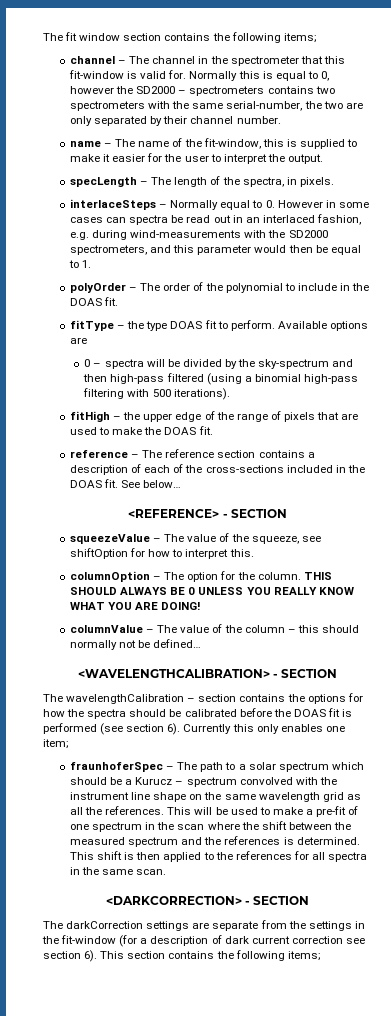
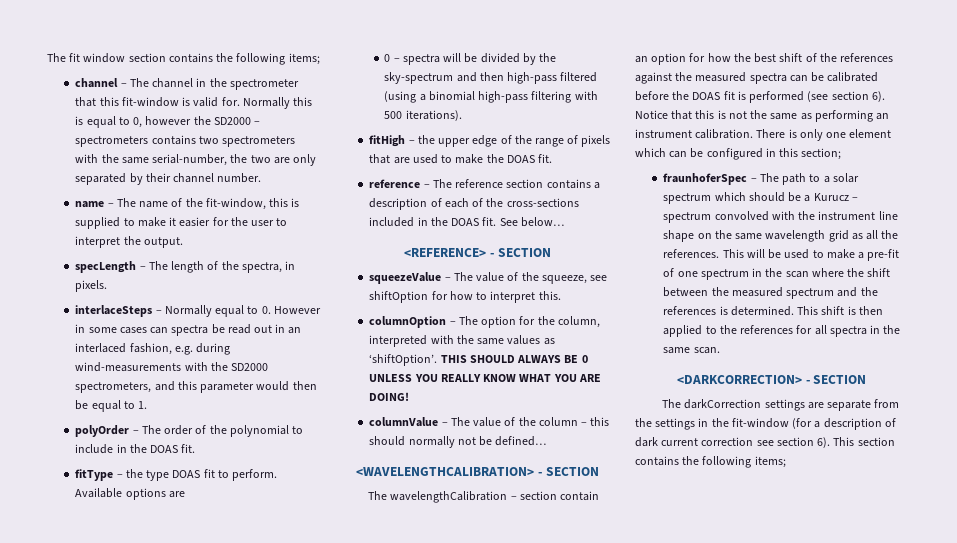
- columnOption – The option for the column.
+ columnOption – The option for the column, interpreted with the same values as ‘shiftOption’.
- The wavelengthCalibration – section contains the options for how the spectra should be calibrated before the DOAS fit is performed (see section 6).
+ The wavelengthCalibration – section contain an option for how the best shift of the references against the measured spectra can be calibrated before the DOAS fit is performed (see section 6).
- Currently this only enables one item;
+ Notice that this is not the same as performing an instrument calibration. There is only one element which can be configured in this section;

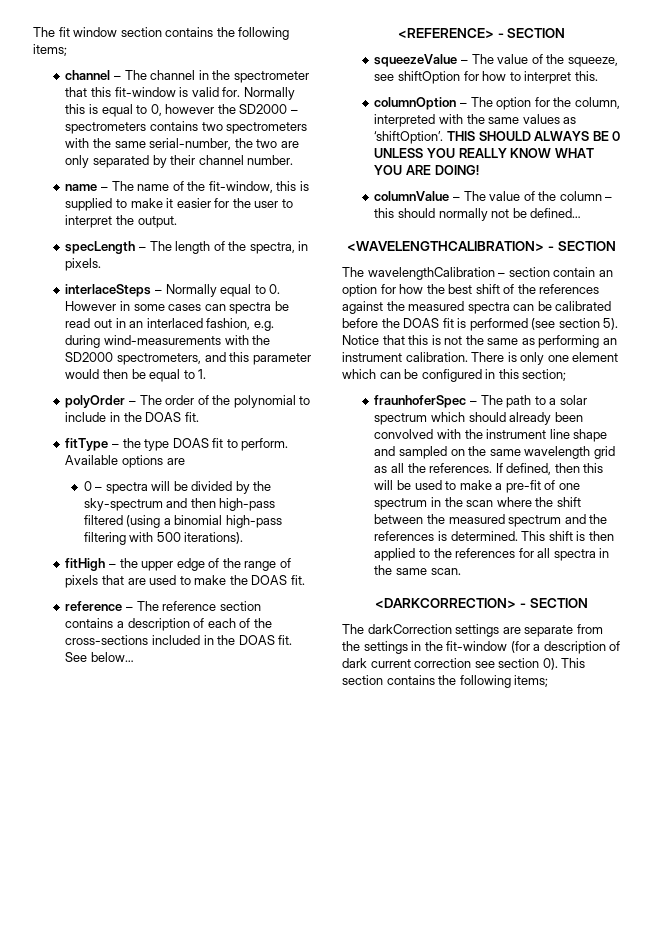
- The wavelengthCalibration – section contain an option for how the best shift of the references against the measured spectra can be calibrated before the DOAS fit is performed (see section 6).
+ The wavelengthCalibration – section contain an option for how the best shift of the references against the measured spectra can be calibrated before the DOAS fit is performed (see section 5).
- fraunhoferSpec – The path to a solar spectrum which should be a Kurucz – spectrum convolved with the instrument line shape on the same wavelength grid as all the references.
+ fraunhoferSpec – The path to a solar spectrum which should already been convolved with the instrument line shape and sampled on the same wavelength grid as all the references.
- This will be used to make a pre-fit of one spectrum in the scan where the shift between the measured spectrum and the references is determined.
+ If defined, then this will be used to make a pre-fit of one spectrum in the scan where the shift between the measured spectrum and the references is determined.
- The darkCorrection settings are separate from the settings in the fit-window (for a description of dark current correction see section 6).
+ The darkCorrection settings are separate from the settings in the fit-window (for a description of dark current correction see section 0).

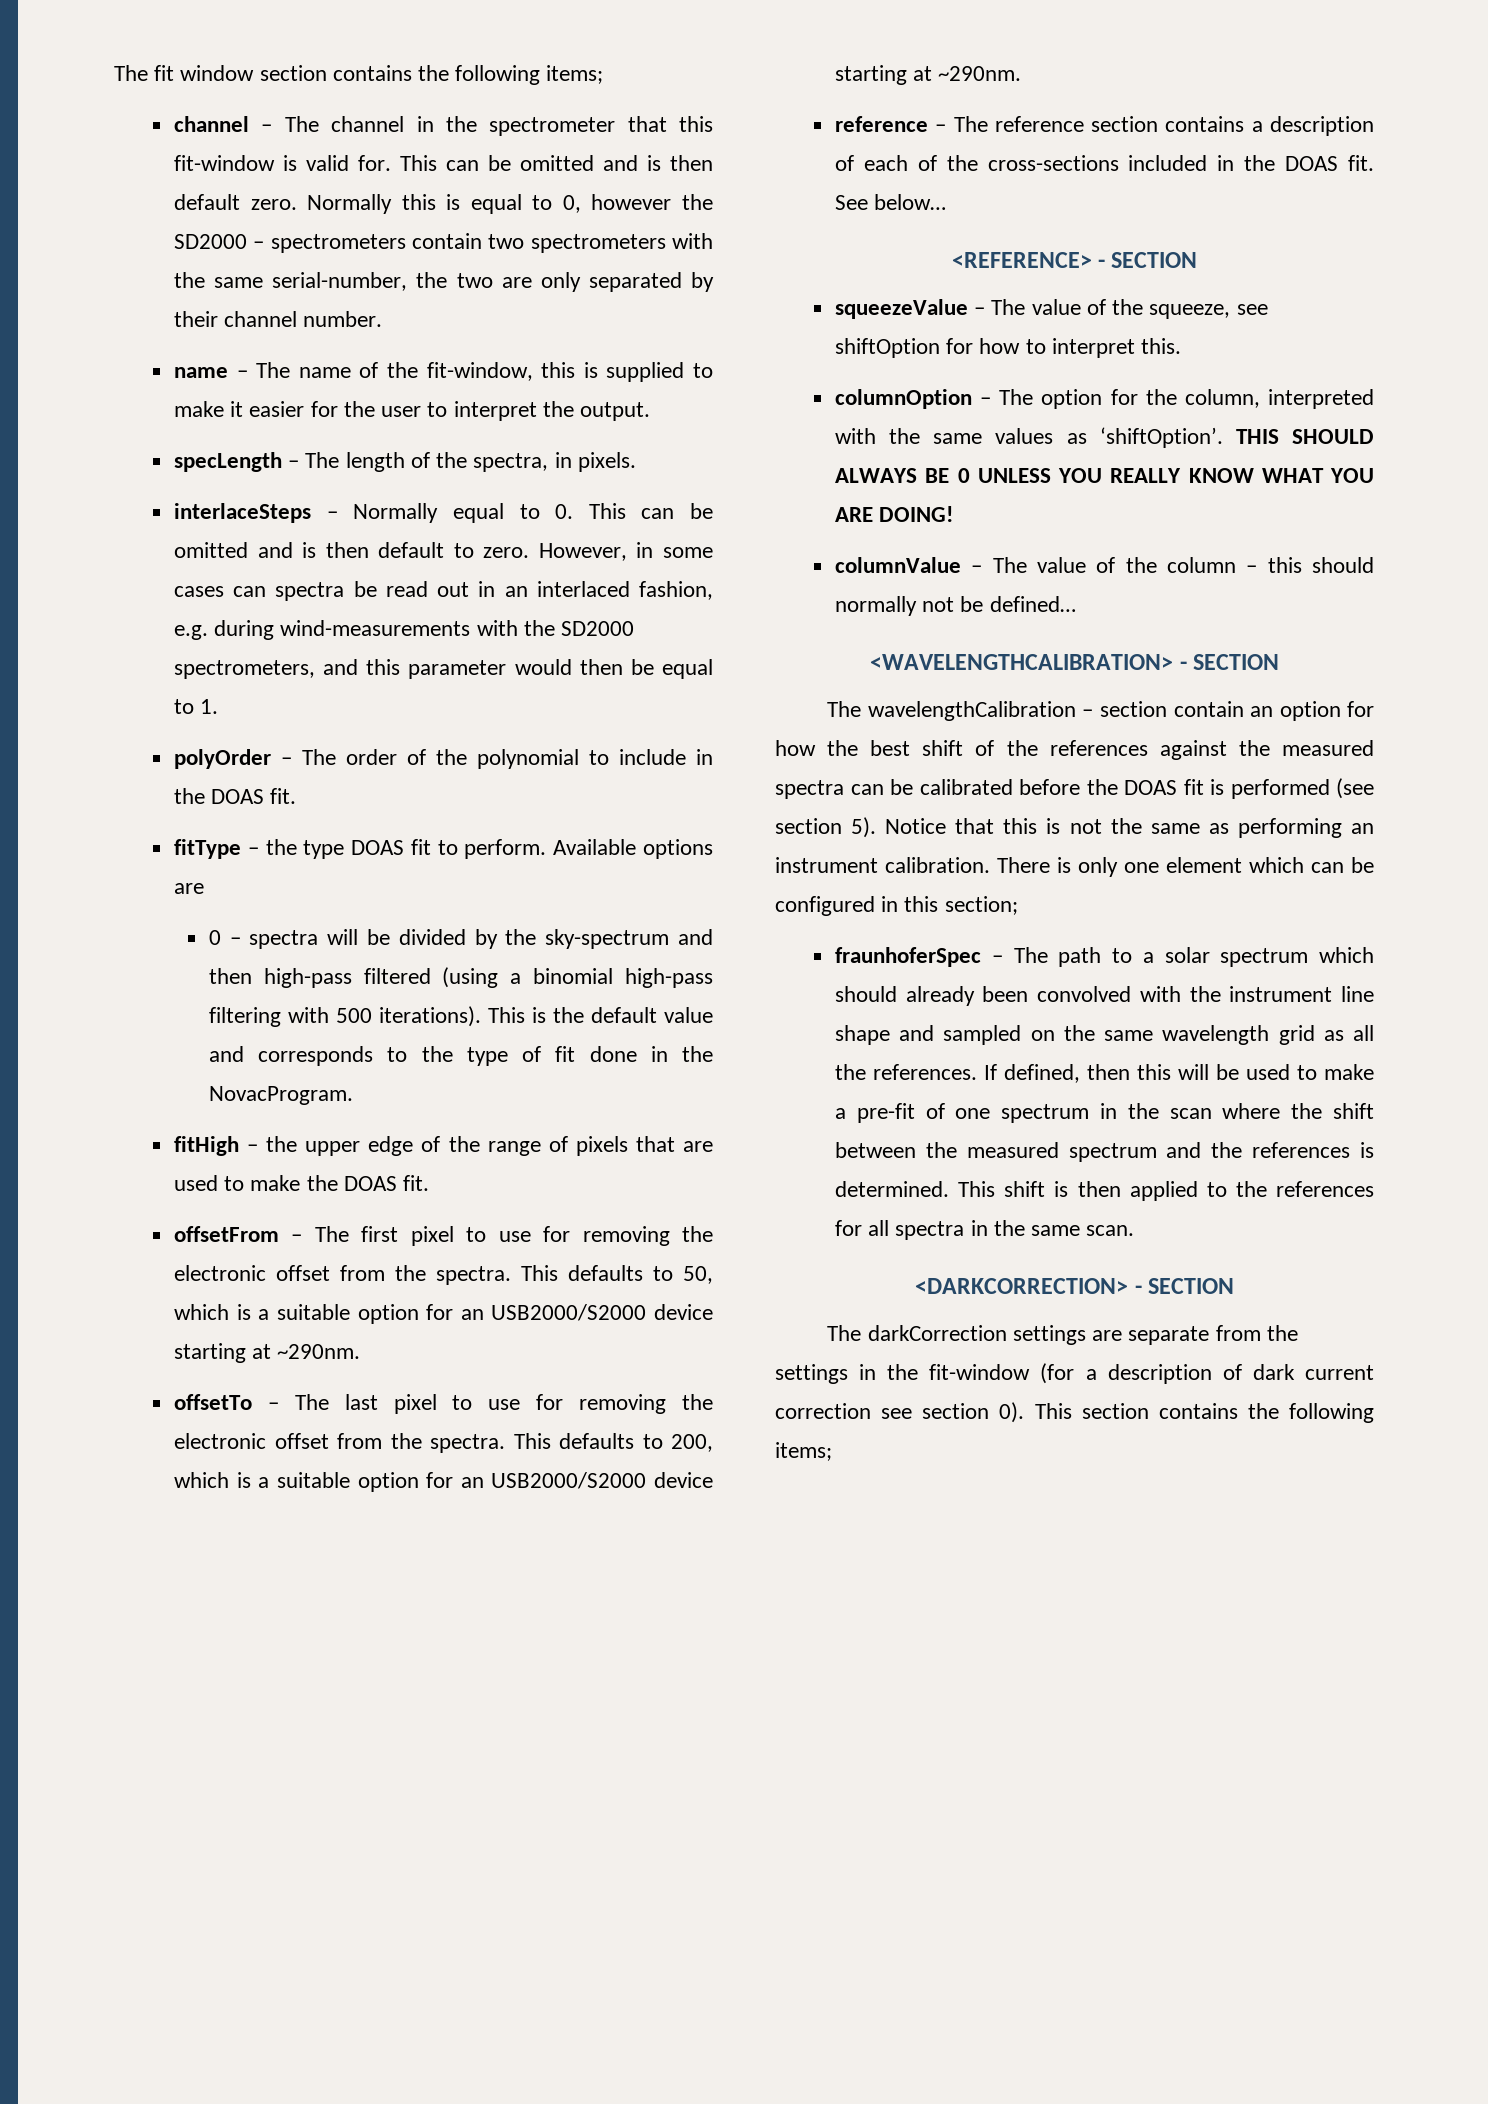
+ This can be omitted and is then default zero.
- Normally this is equal to 0, however the SD2000 – spectrometers contains two spectrometers with the same serial-number, the two are only separated by their channel number.
+ Normally this is equal to 0, however the SD2000 – spectrometers contain two spectrometers with the same serial-number, the two are only separated by their channel number.
- interlaceSteps – Normally equal to 0. However in some cases can spectra be read out in an interlaced fashion, e.g. during wind-measurements with the SD2000 spectrometers, and this parameter would then be equal to 1.
+ interlaceSteps – Normally equal to 0. This can be omitted and is then default to zero. However, in some cases can spectra be read out in an interlaced fashion, e.g. during wind-measurements with the SD2000 spectrometers, and this parameter would then be equal to 1.
+ This is the default value and corresponds to the type of fit done in the NovacProgram.
+ offsetFrom – The first pixel to use for removing the electronic offset from the spectra. This defaults to 50, which is a suitable option for an USB2000/S2000 device starting at ~290nm.
+ offsetTo – The last pixel to use for removing the electronic offset from the spectra. This defaults to 200, which is a suitable option for an USB2000/S2000 device starting at ~290nm.

